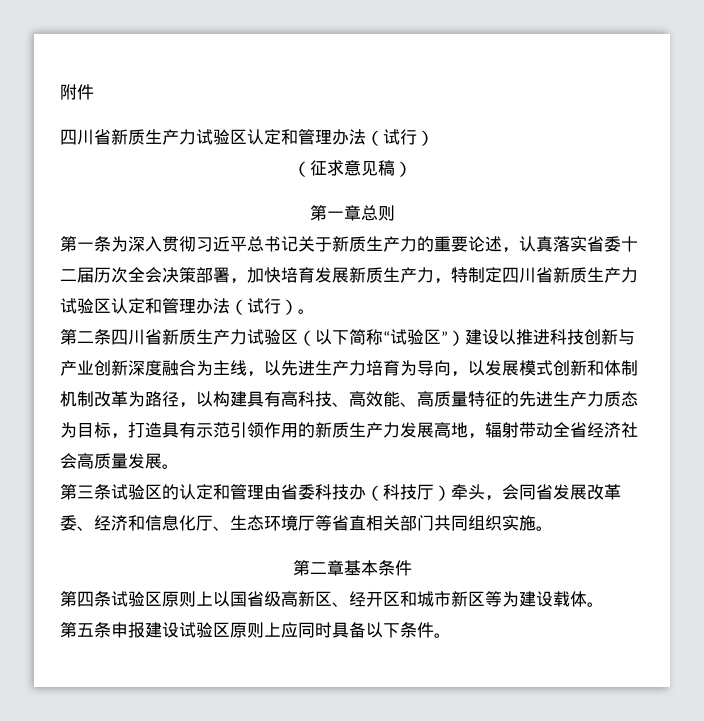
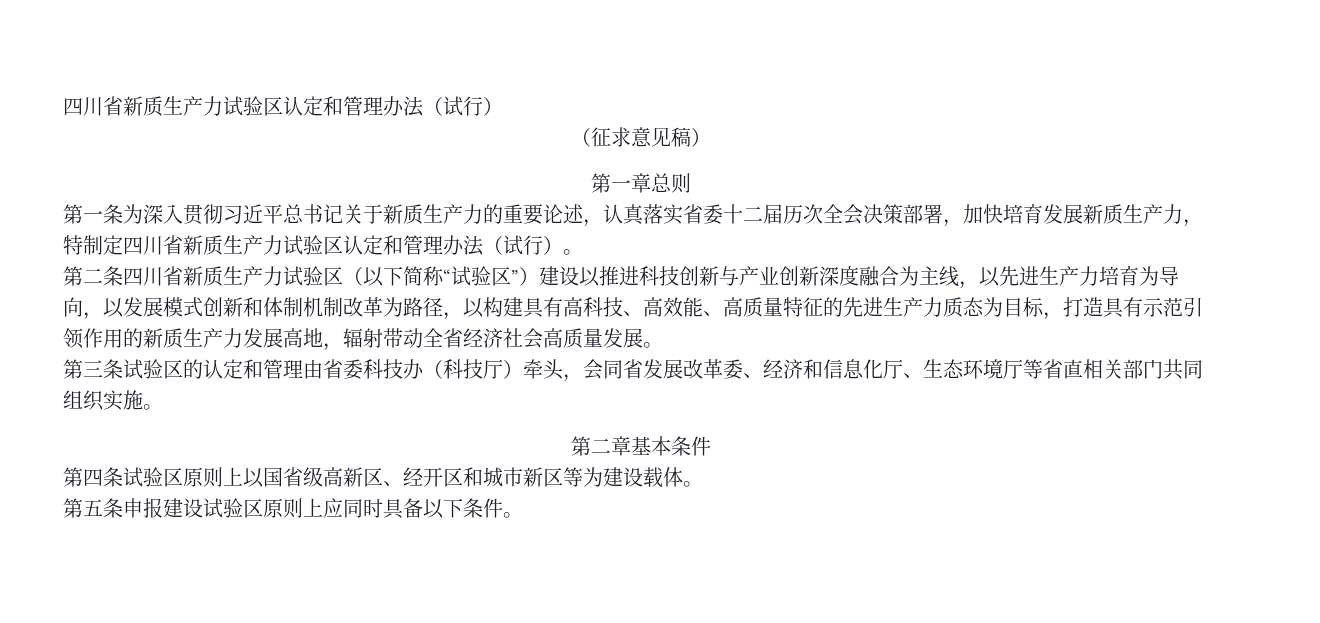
- 附件

